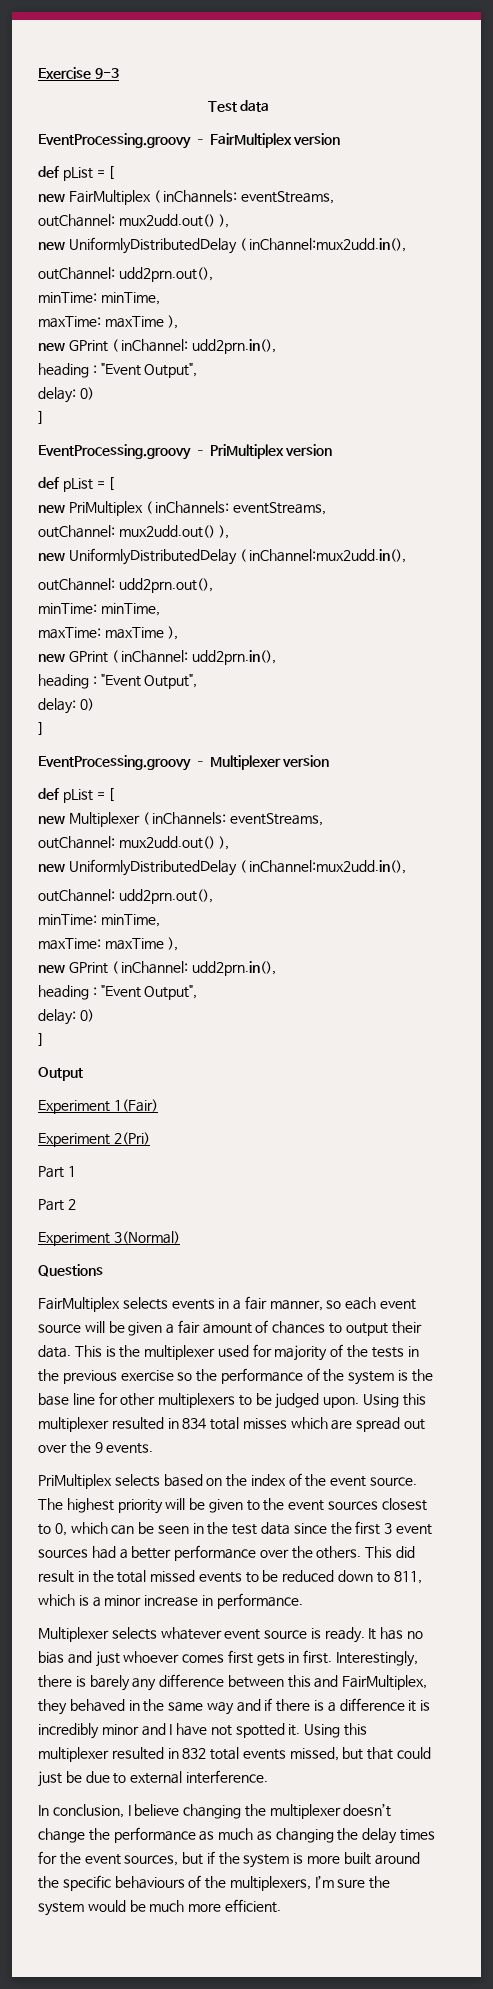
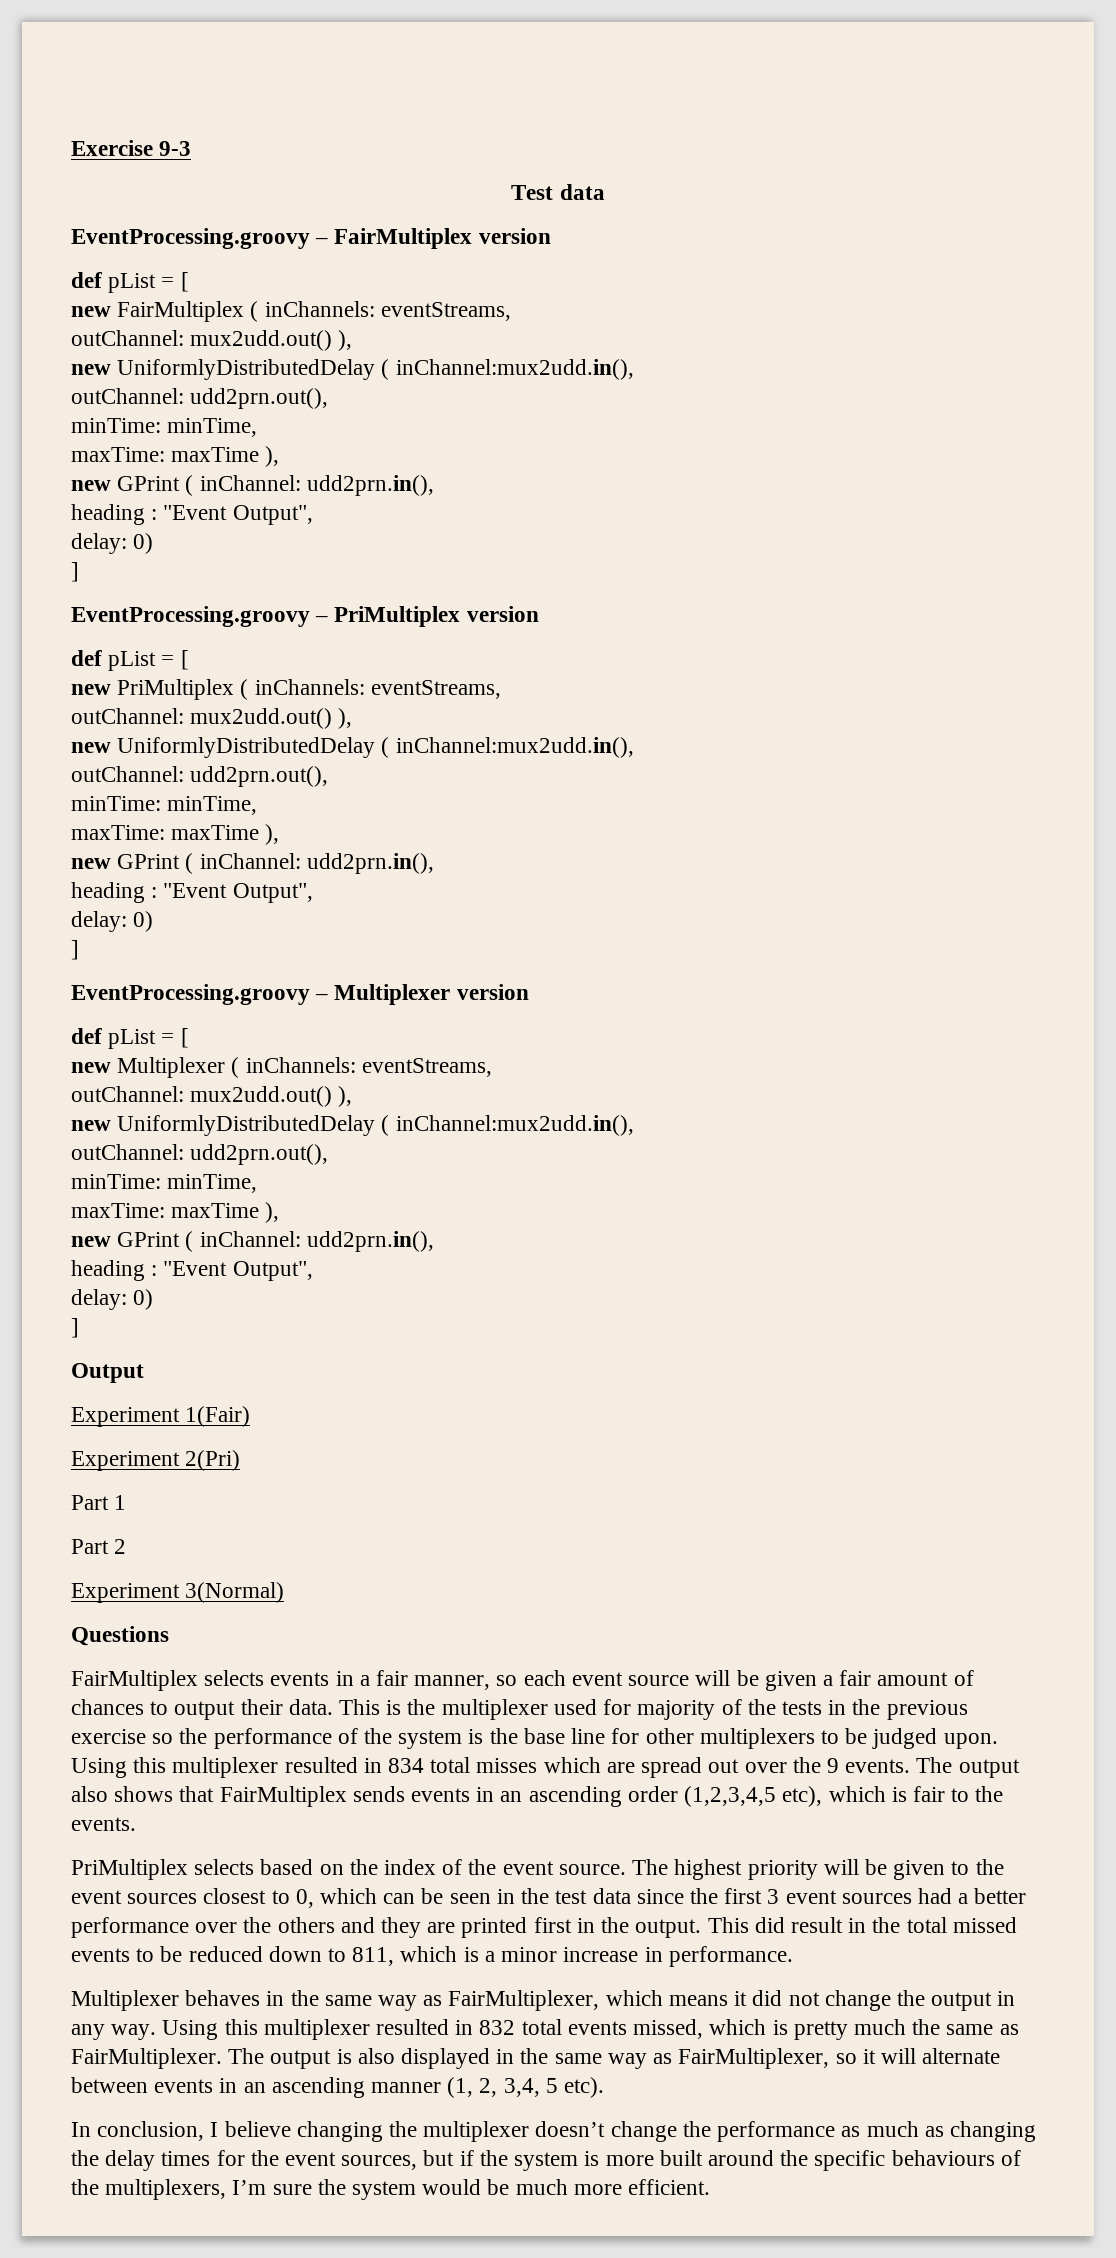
+ The output also shows that FairMultiplex sends events in an ascending order (1,2,3,4,5 etc), which is fair to the events.
- The highest priority will be given to the event sources closest to 0, which can be seen in the test data since the first 3 event sources had a better performance over the others.
+ The highest priority will be given to the event sources closest to 0, which can be seen in the test data since the first 3 event sources had a better performance over the others and they are printed first in the output.
- Multiplexer selects whatever event source is ready. It has no bias and just whoever comes first gets in first. Interestingly, there is barely any difference between this and FairMultiplex, they behaved in the same way and if there is a difference it is incredibly minor and I have not spotted it.
+ Multiplexer behaves in the same way as FairMultiplexer, which means it did not change the output in any way.
- Using this multiplexer resulted in 832 total events missed, but that could just be due to external interference.
+ Using this multiplexer resulted in 832 total events missed, which is pretty much the same as FairMultiplexer. The output is also displayed in the same way as FairMultiplexer, so it will alternate between events in an ascending manner (1, 2, 3,4, 5 etc).

